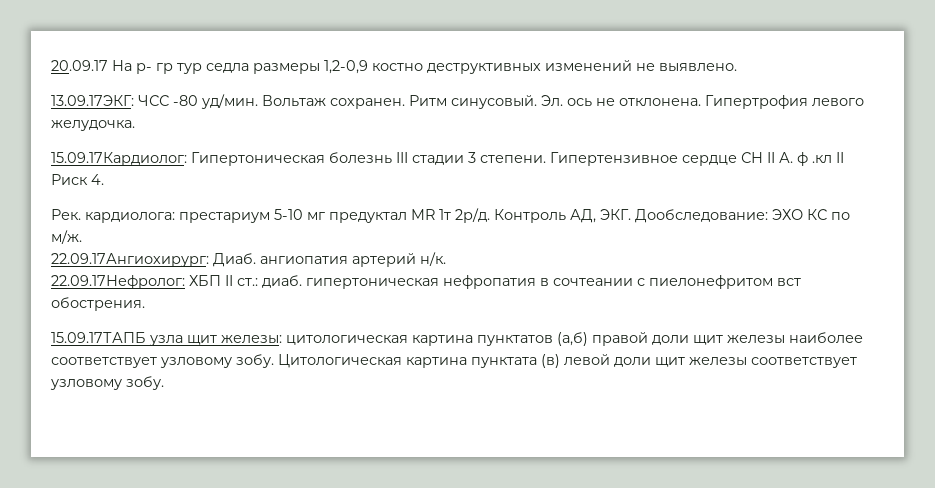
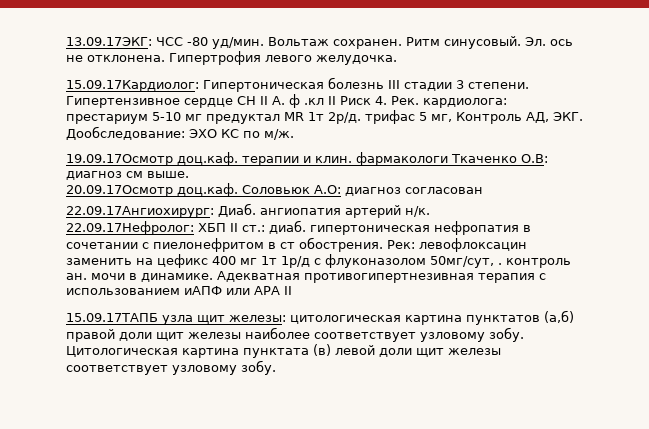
- 20.09.17 На р- гр тур седла размеры 1,2-0,9 костно деструктивных изменений не выявлено.
- Гипертензивное сердце СН II А. ф .кл II Риск 4.
- Рек. кардиолога: престариум 5-10 мг предуктал MR 1т 2р/д. Контроль АД, ЭКГ. Дообследование: ЭХО КС по м/ж.
+ Гипертензивное сердце СН II А. ф .кл II Риск 4. Рек. кардиолога: престариум 5-10 мг предуктал MR 1т 2р/д. трифас 5 мг, Контроль АД, ЭКГ. Дообследование: ЭХО КС по м/ж.
+ 19.09.17Осмотр доц.каф. терапии и клин. фармакологи Ткаченко О.В: диагноз см выше.
+ 20.09.17Осмотр доц.каф. Соловьюк А.О: диагноз согласован
- 22.09.17Нефролог: ХБП II ст.: диаб. гипертоническая нефропатия в сочтеании с пиелонефритом вст обострения.
+ 22.09.17Нефролог: ХБП II ст.: диаб. гипертоническая нефропатия в сочетании с пиелонефритом в ст обострения. Рек: левофлоксацин заменить на цефикс 400 мг 1т 1р/д с флуконазолом 50мг/сут, . контроль ан. мочи в динамике. Адекватная противогипертнезивная терапия с использованием иАПФ или АРА II

